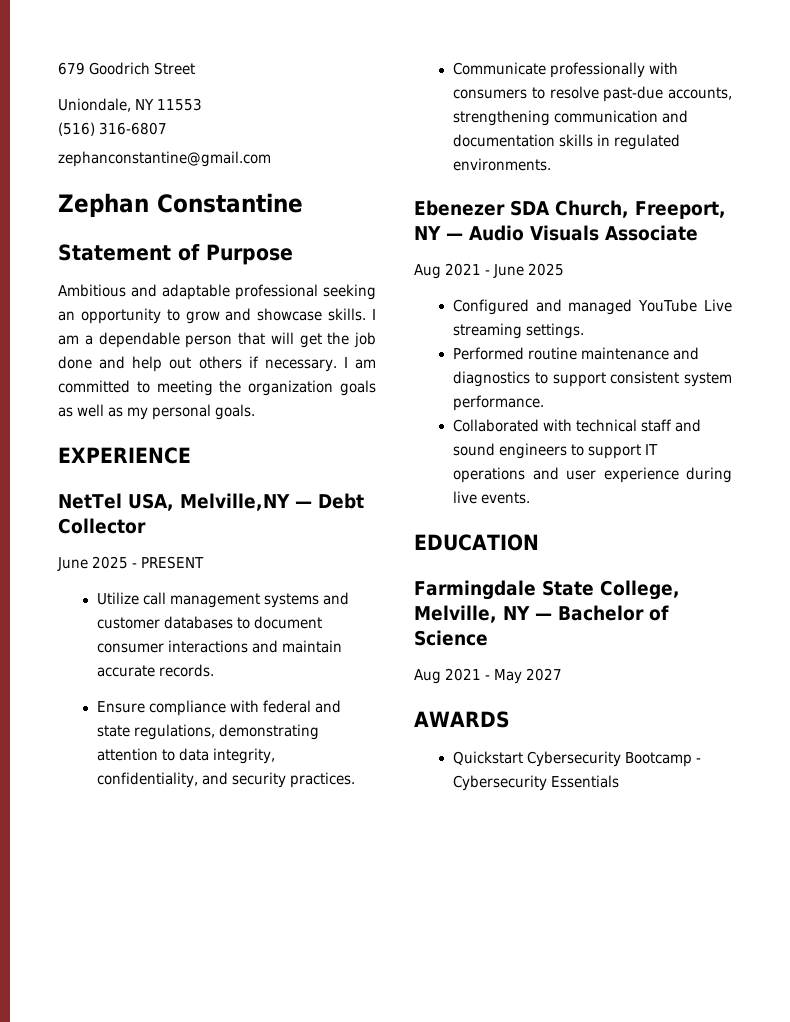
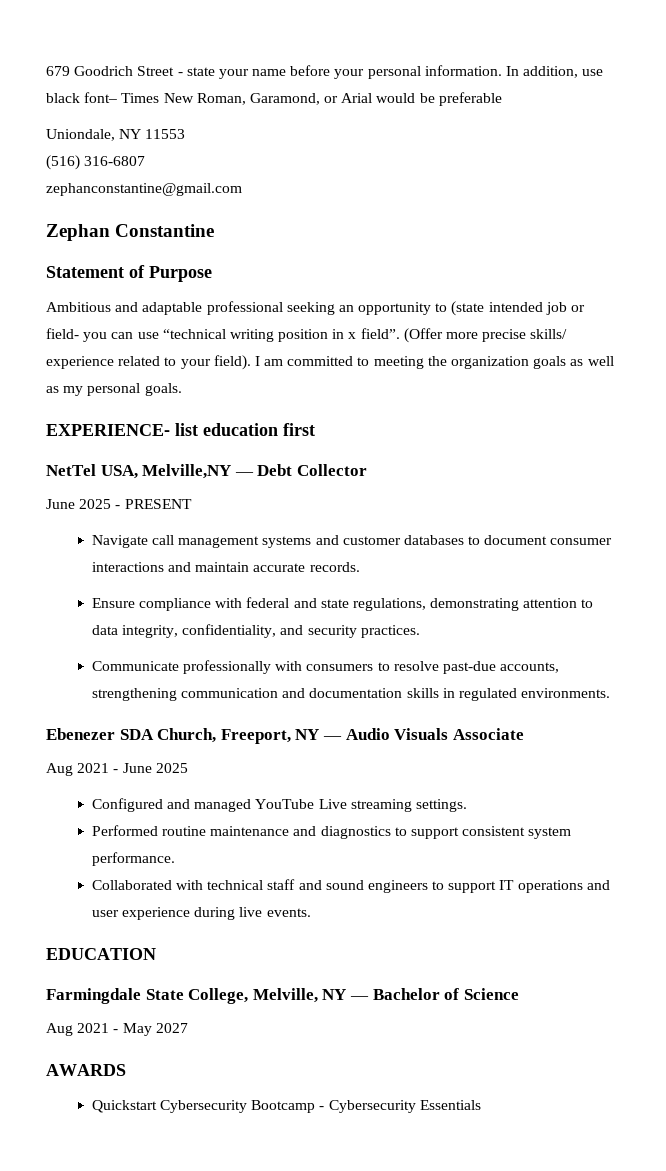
- 679 Goodrich Street
+ 679 Goodrich Street - state your name before your personal information. In addition, use black font– Times New Roman, Garamond, or Arial would be preferable
- Ambitious and adaptable professional seeking an opportunity to grow and showcase skills. I am a dependable person that will get the job done and help out others if necessary.
+ Ambitious and adaptable professional seeking an opportunity to (state intended job or field- you can use “technical writing position in x field”. (Offer more precise skills/ experience related to your field).
- EXPERIENCE
+ EXPERIENCE- list education first
- Utilize call management systems and customer databases to document consumer interactions and maintain accurate records.
+ Navigate call management systems and customer databases to document consumer interactions and maintain accurate records.

